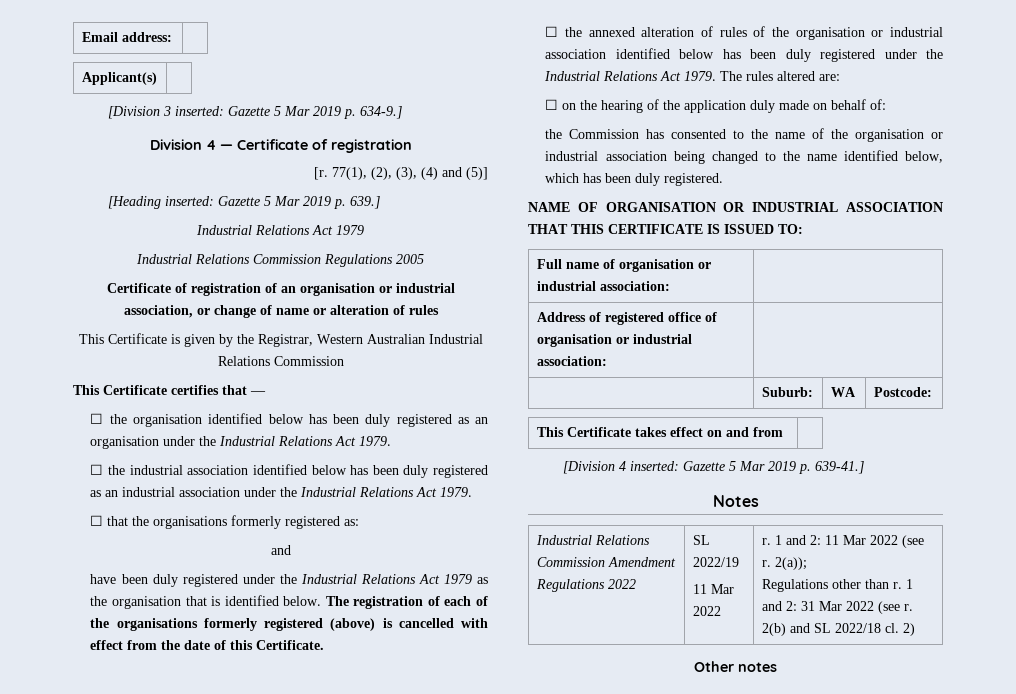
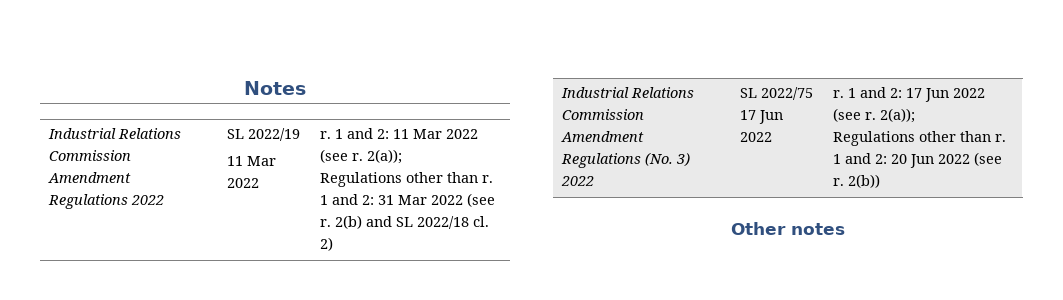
- Email address: |
- Applicant(s) |
- [Division 3 inserted: Gazette 5 Mar 2019 p. 634-9.]
- Division 4 — Certificate of registration
- [r. 77(1), (2), (3), (4) and (5)]
- [Heading inserted: Gazette 5 Mar 2019 p. 639.]
- Industrial Relations Act 1979
- Industrial Relations Commission Regulations 2005
- Certificate of registration of an organisation or industrial association, or change of name or alteration of rules
- This Certificate is given by the Registrar, Western Australian Industrial Relations Commission
- This Certificate certifies that —
- ☐ the organisation identified below has been duly registered as an organisation under the Industrial Relations Act 1979.
- ☐ the industrial association identified below has been duly registered as an industrial association under the Industrial Relations Act 1979.
- ☐ that the organisations formerly registered as:
- and
- have been duly registered under the Industrial Relations Act 1979 as the organisation that is identified below. The registration of each of the organisations formerly registered (above) is cancelled with effect from the date of this Certificate.
- ☐ the annexed alteration of rules of the organisation or industrial association identified below has been duly registered under the Industrial Relations Act 1979. The rules altered are:
- ☐ on the hearing of the application duly made on behalf of:
- the Commission has consented to the name of the organisation or industrial association being changed to the name identified below, which has been duly registered.
- NAME OF ORGANISATION OR INDUSTRIAL ASSOCIATION THAT THIS CERTIFICATE IS ISSUED TO:
- Full name of organisation or industrial association: |
- Address of registered office of organisation or industrial association: |
- | Suburb: | WA | Postcode:
- This Certificate takes effect on and from |
- [Division 4 inserted: Gazette 5 Mar 2019 p. 639-41.]
+ Industrial Relations Commission Amendment Regulations (No. 3) 2022 | SL 2022/75 17 Jun 2022 | r. 1 and 2: 17 Jun 2022 (see r. 2(a));
+ Regulations other than r. 1 and 2: 20 Jun 2022 (see r. 2(b))

